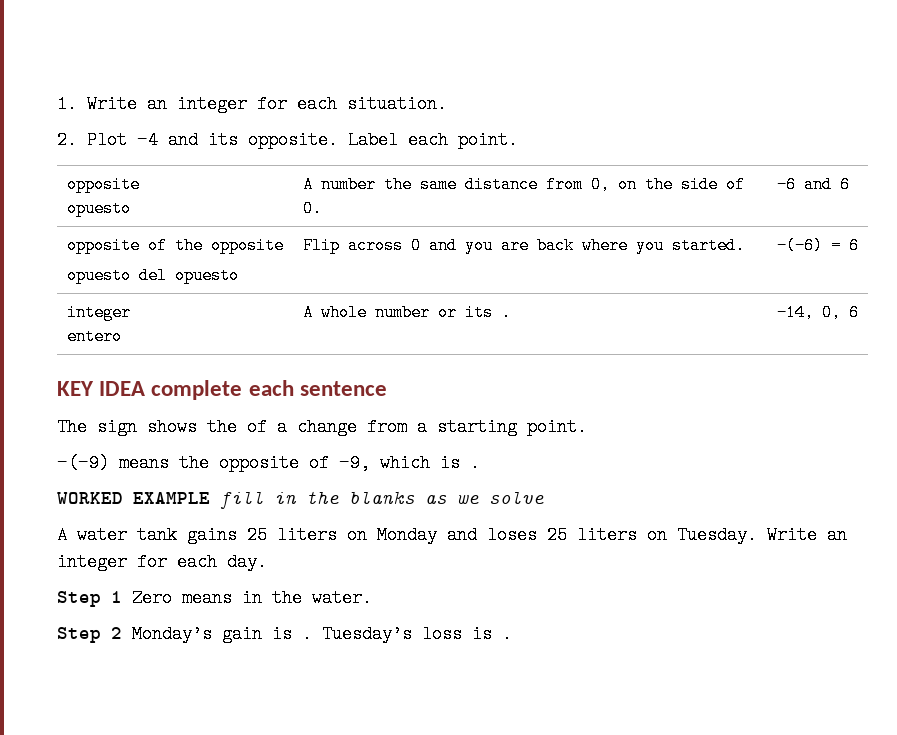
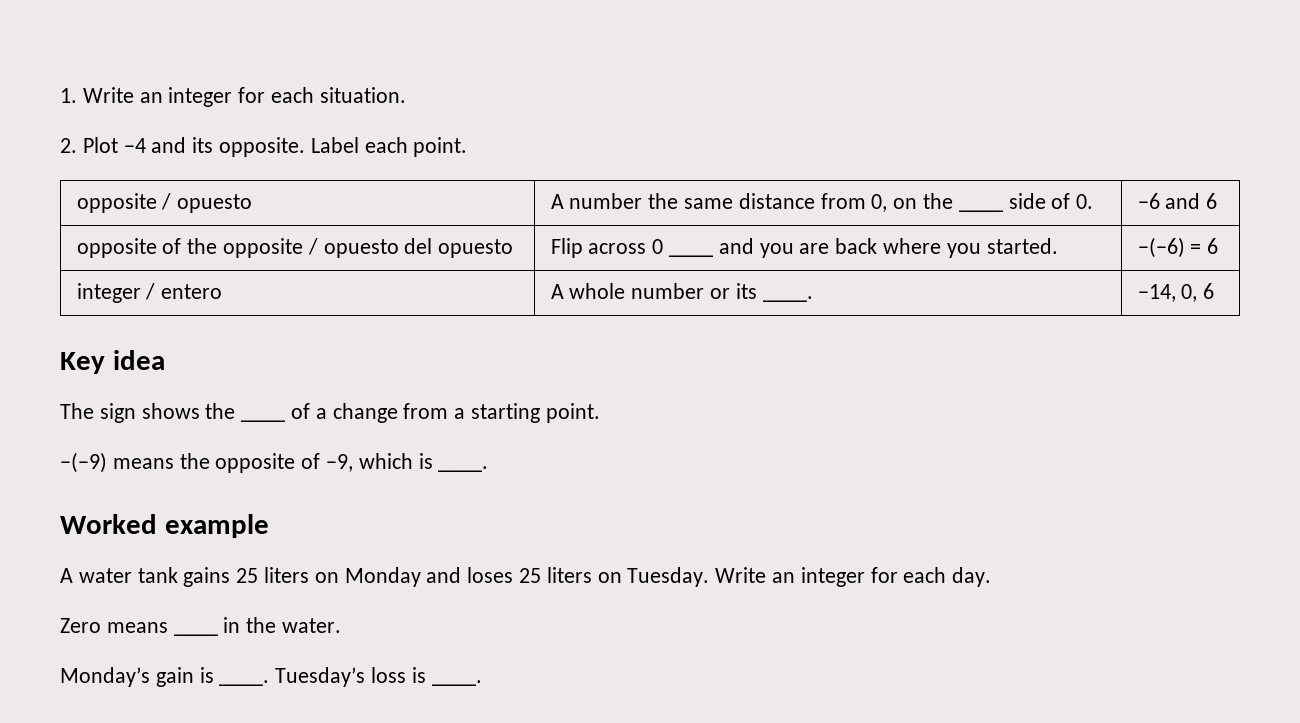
  Label each point.
- opposite
- opuesto | A number the same distance from 0, on the side of 0. | −6 and 6
+ opposite / opuesto | A number the same distance from 0, on the ____ side of 0. | −6 and 6
- opposite of the opposite
- opuesto del opuesto | Flip across 0 and you are back where you started. | −(−6) = 6
- integer
- entero | A whole number or its . | −14, 0, 6
+ opposite of the opposite / opuesto del opuesto | Flip across 0 ____ and you are back where you started. | −(−6) = 6
+ integer / entero | A whole number or its ____. | −14, 0, 6
- KEY IDEA complete each sentence
+ Key idea
- The sign shows the of a change from a starting point.
+ The sign shows the ____ of a change from a starting point.
- −(−9) means the opposite of −9, which is .
- WORKED EXAMPLE fill in the blanks as we solve
+ −(−9) means the opposite of −9, which is ____.
+ Worked example
- Step 1 Zero means in the water.
+ Zero means ____ in the water.
- Step 2 Monday’s gain is .
+ Monday’s gain is ____.
- Tuesday’s loss is .
+ Tuesday’s loss is ____.

